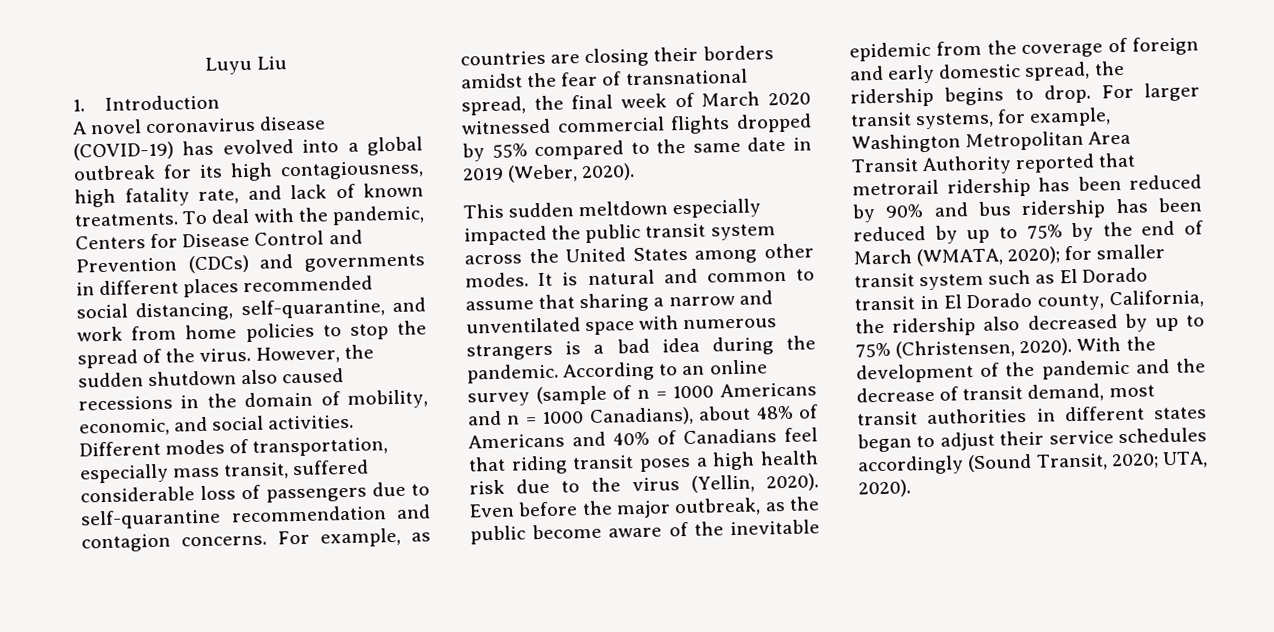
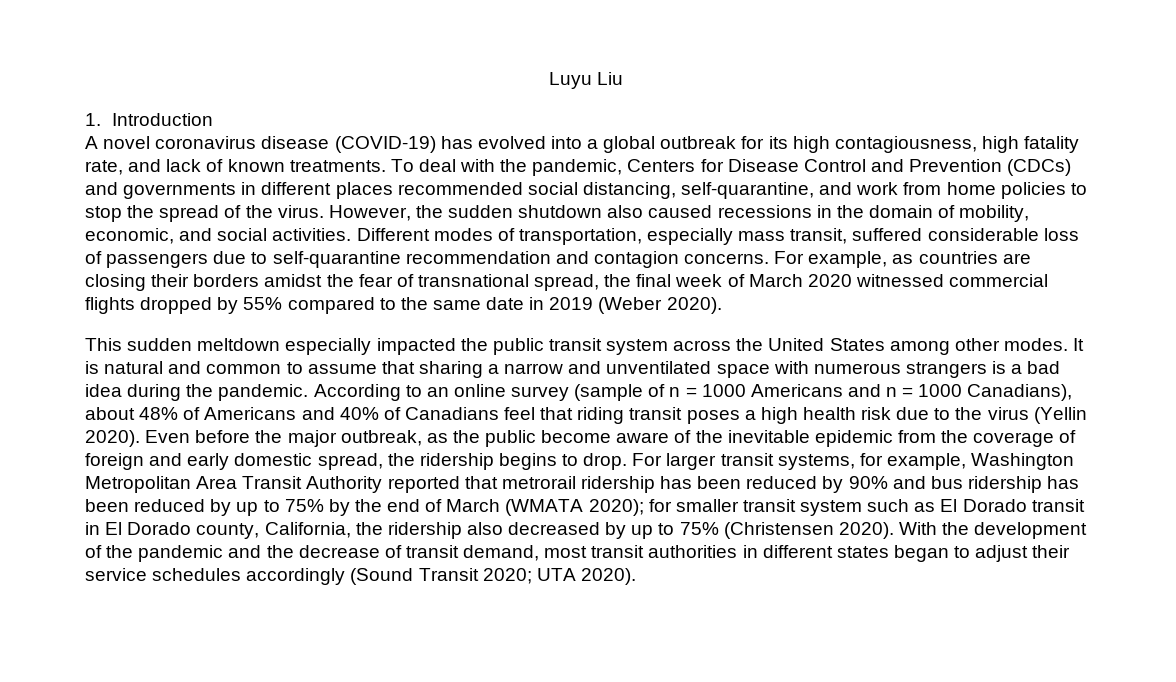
- For example, as countries are closing their borders amidst the fear of transnational spread, the final week of March 2020 witnessed commercial flights dropped by 55% compared to the same date in 2019 (Weber, 2020).
+ For example, as countries are closing their borders amidst the fear of transnational spread, the final week of March 2020 witnessed commercial flights dropped by 55% compared to the same date in 2019 (Weber 2020).
- According to an online survey (sample of n = 1000 Americans and n = 1000 Canadians), about 48% of Americans and 40% of Canadians feel that riding transit poses a high health risk due to the virus (Yellin, 2020).
+ According to an online survey (sample of n = 1000 Americans and n = 1000 Canadians), about 48% of Americans and 40% of Canadians feel that riding transit poses a high health risk due to the virus (Yellin 2020).
- For larger transit systems, for example, Washington Metropolitan Area Transit Authority reported that metrorail ridership has been reduced by 90% and bus ridership has been reduced by up to 75% by the end of March (WMATA, 2020); for smaller transit system such as El Dorado transit in El Dorado county, California, the ridership also decreased by up to 75% (Christensen, 2020).
+ For larger transit systems, for example, Washington Metropolitan Area Transit Authority reported that metrorail ridership has been reduced by 90% and bus ridership has been reduced by up to 75% by the end of March (WMATA 2020); for smaller transit system such as El Dorado transit in El Dorado county, California, the ridership also decreased by up to 75% (Christensen 2020).
- With the development of the pandemic and the decrease of transit demand, most transit authorities in different states began to adjust their service schedules accordingly (Sound Transit, 2020; UTA, 2020).
+ With the development of the pandemic and the decrease of transit demand, most transit authorities in different states began to adjust their service schedules accordingly (Sound Transit 2020; UTA 2020).

